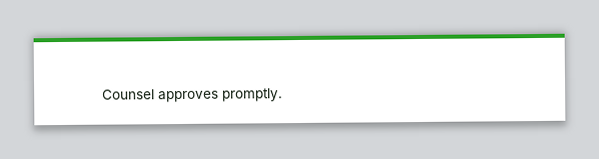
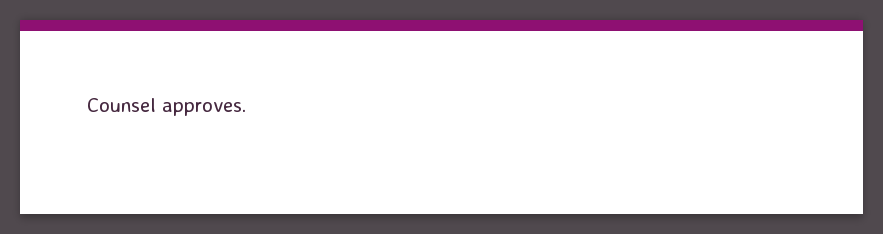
- Counsel approves promptly.
+ Counsel approves.

